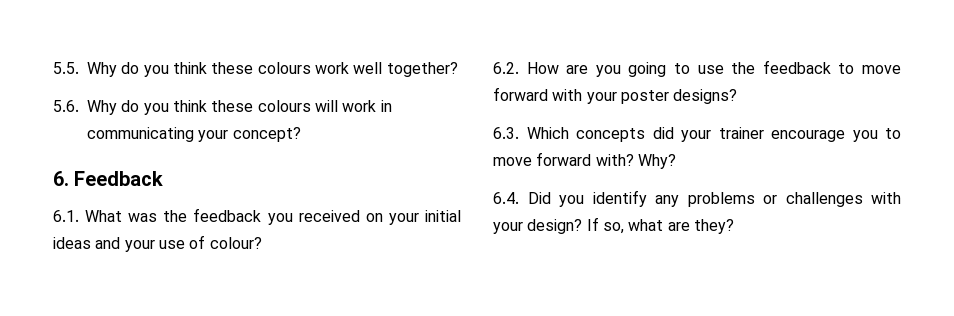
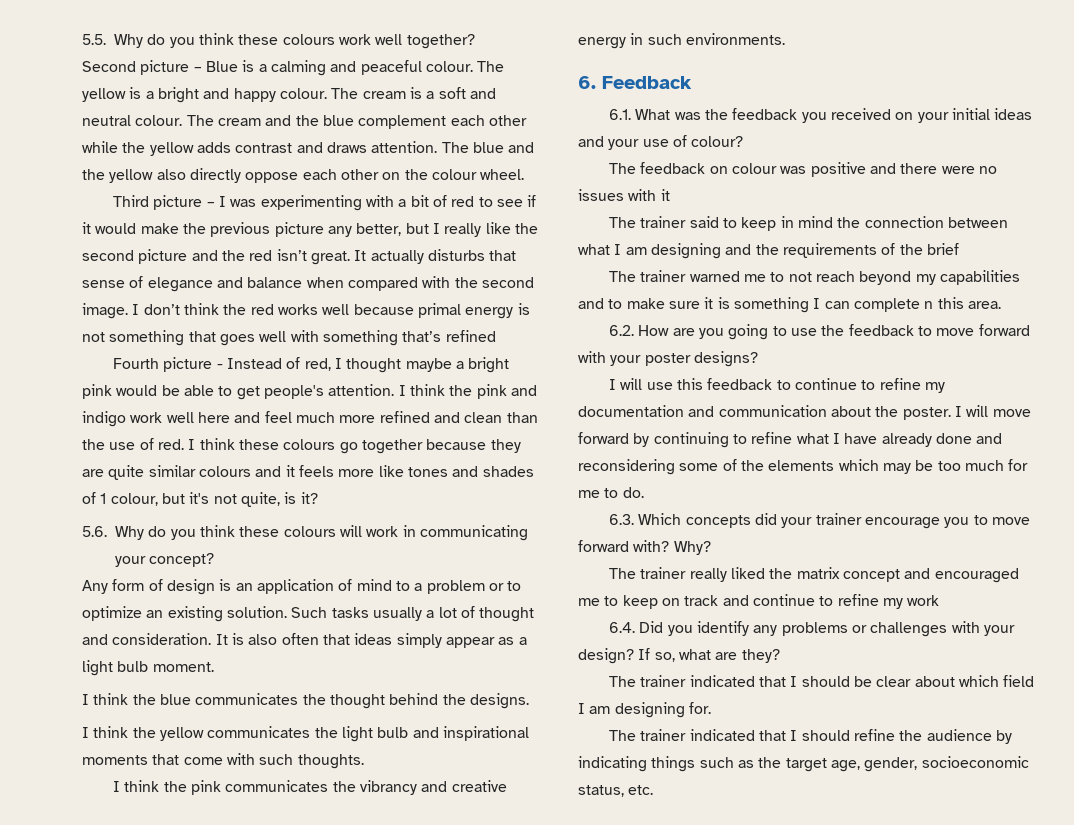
+ Second picture – Blue is a calming and peaceful colour. The yellow is a bright and happy colour. The cream is a soft and neutral colour. The cream and the blue complement each other while the yellow adds contrast and draws attention. The blue and the yellow also directly oppose each other on the colour wheel.
+ Third picture – I was experimenting with a bit of red to see if it would make the previous picture any better, but I really like the second picture and the red isn’t great. It actually disturbs that sense of elegance and balance when compared with the second image. I don’t think the red works well because primal energy is not something that goes well with something that’s refined
+ Fourth picture - Instead of red, I thought maybe a bright pink would be able to get people's attention. I think the pink and indigo work well here and feel much more refined and clean than the use of red. I think these colours go together because they are quite similar colours and it feels more like tones and shades of 1 colour, but it's not quite, is it?
+ Any form of design is an application of mind to a problem or to optimize an existing solution. Such tasks usually a lot of thought and consideration. It is also often that ideas simply appear as a light bulb moment.
+ I think the blue communicates the thought behind the designs.
+ I think the yellow communicates the light bulb and inspirational moments that come with such thoughts.
+ I think the pink communicates the vibrancy and creative energy in such environments.
+ The feedback on colour was positive and there were no issues with it
+ The trainer said to keep in mind the connection between what I am designing and the requirements of the brief
+ The trainer warned me to not reach beyond my capabilities and to make sure it is something I can complete n this area.
+ I will use this feedback to continue to refine my documentation and communication about the poster. I will move forward by continuing to refine what I have already done and reconsidering some of the elements which may be too much for me to do.
+ The trainer really liked the matrix concept and encouraged me to keep on track and continue to refine my work
+ The trainer indicated that I should be clear about which field I am designing for.
+ The trainer indicated that I should refine the audience by indicating things such as the target age, gender, socioeconomic status, etc.

